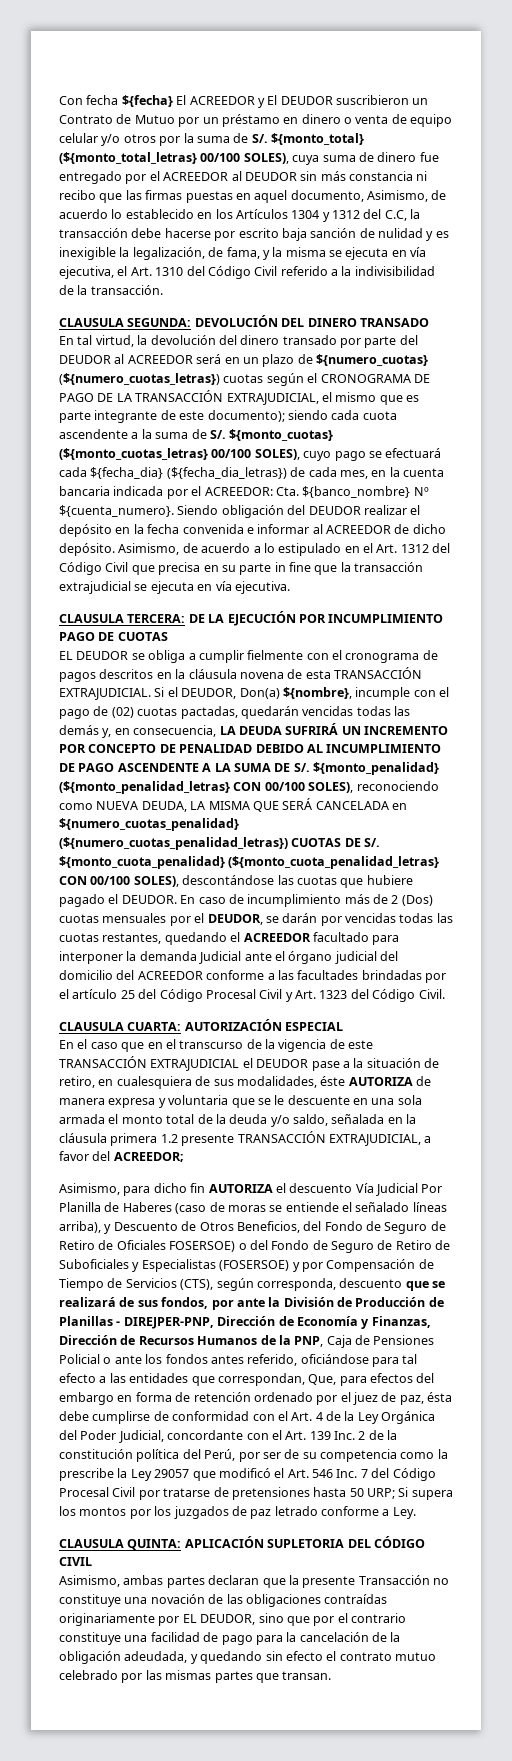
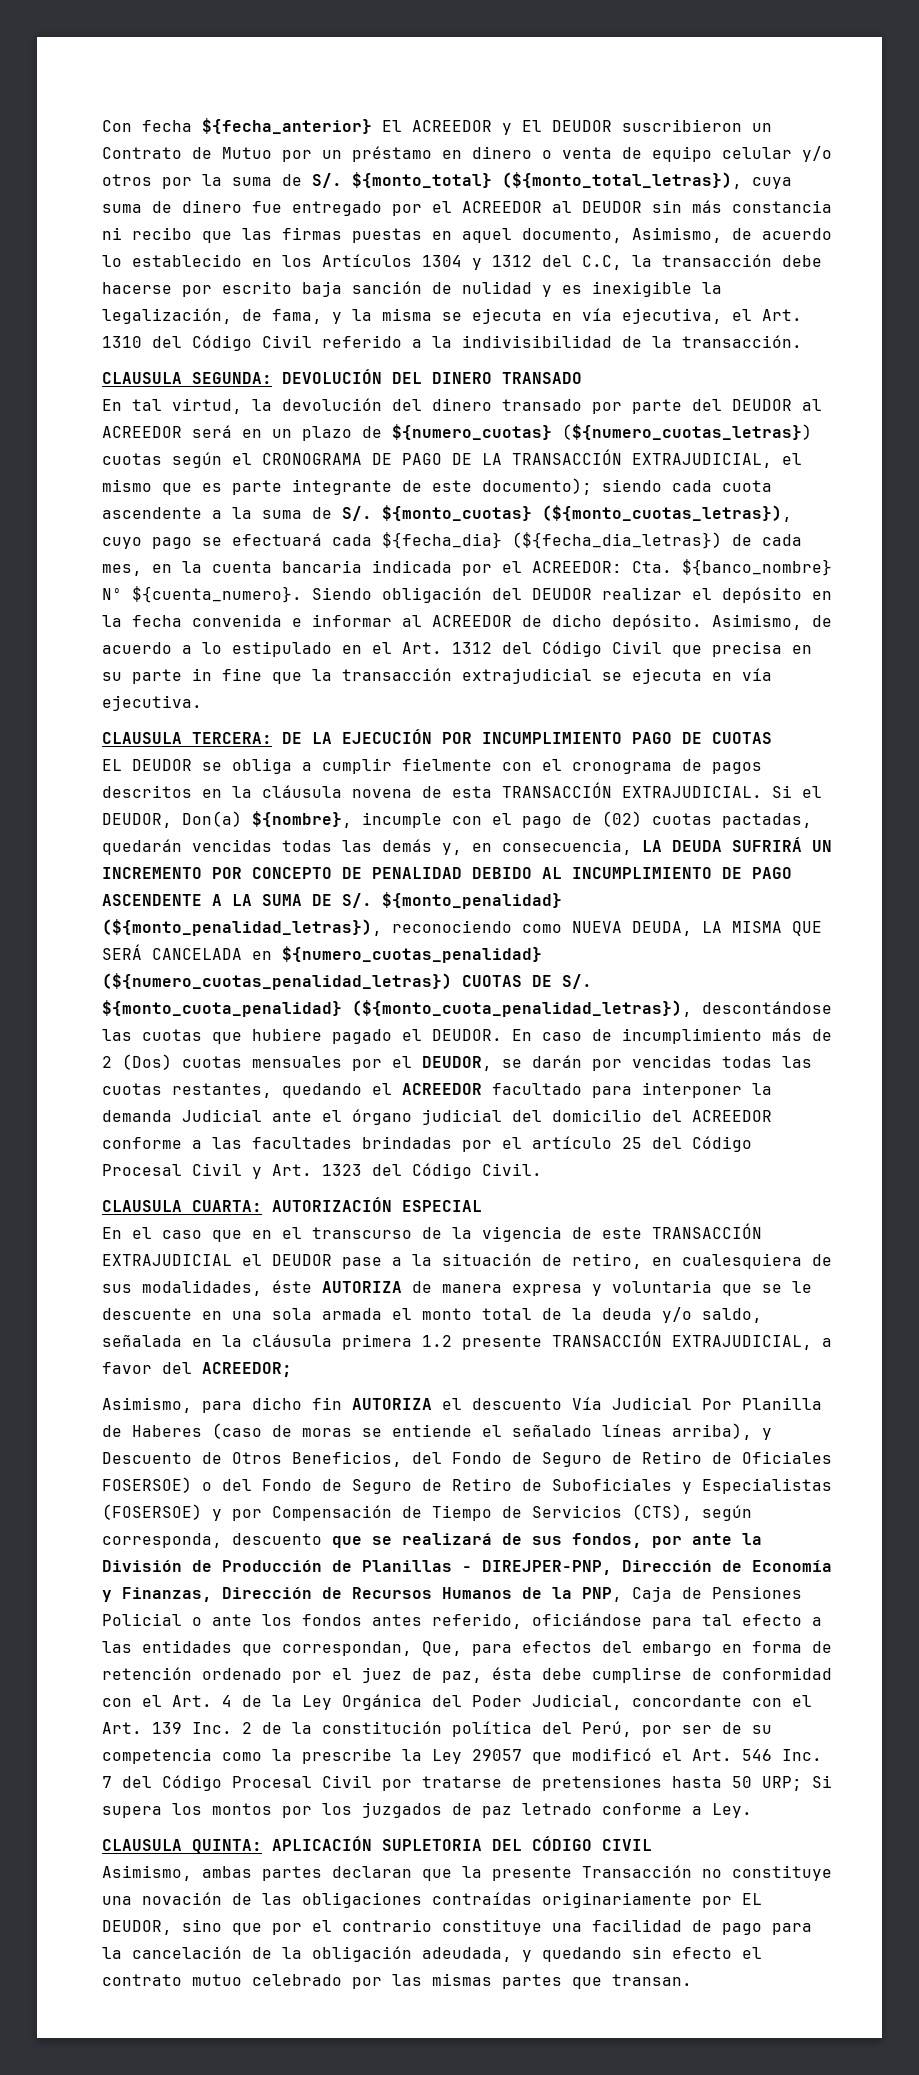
- Con fecha ${fecha} El ACREEDOR y El DEUDOR suscribieron un Contrato de Mutuo por un préstamo en dinero o venta de equipo celular y/o otros por la suma de S/. ${monto_total} (${monto_total_letras} 00/100 SOLES), cuya suma de dinero fue entregado por el ACREEDOR al DEUDOR sin más constancia ni recibo que las firmas puestas en aquel documento, Asimismo, de acuerdo lo establecido en los Artículos 1304 y 1312 del C.C, la transacción debe hacerse por escrito baja sanción de nulidad y es inexigible la legalización, de fama, y la misma se ejecuta en vía ejecutiva, el Art. 1310 del Código Civil referido a la indivisibilidad de la transacción.
+ Con fecha ${fecha_anterior} El ACREEDOR y El DEUDOR suscribieron un Contrato de Mutuo por un préstamo en dinero o venta de equipo celular y/o otros por la suma de S/. ${monto_total} (${monto_total_letras}), cuya suma de dinero fue entregado por el ACREEDOR al DEUDOR sin más constancia ni recibo que las firmas puestas en aquel documento, Asimismo, de acuerdo lo establecido en los Artículos 1304 y 1312 del C.C, la transacción debe hacerse por escrito baja sanción de nulidad y es inexigible la legalización, de fama, y la misma se ejecuta en vía ejecutiva, el Art. 1310 del Código Civil referido a la indivisibilidad de la transacción.
- siendo cada cuota ascendente a la suma de S/. ${monto_cuotas} (${monto_cuotas_letras} 00/100 SOLES), cuyo pago se efectuará cada ${fecha_dia} (${fecha_dia_letras}) de cada mes, en la cuenta bancaria indicada por el ACREEDOR:
+ siendo cada cuota ascendente a la suma de S/. ${monto_cuotas} (${monto_cuotas_letras}), cuyo pago se efectuará cada ${fecha_dia} (${fecha_dia_letras}) de cada mes, en la cuenta bancaria indicada por el ACREEDOR:
- Si el DEUDOR, Don(a) ${nombre}, incumple con el pago de (02) cuotas pactadas, quedarán vencidas todas las demás y, en consecuencia, LA DEUDA SUFRIRÁ UN INCREMENTO POR CONCEPTO DE PENALIDAD DEBIDO AL INCUMPLIMIENTO DE PAGO ASCENDENTE A LA SUMA DE S/. ${monto_penalidad} (${monto_penalidad_letras} CON 00/100 SOLES), reconociendo como NUEVA DEUDA, LA MISMA QUE SERÁ CANCELADA en ${numero_cuotas_penalidad} (${numero_cuotas_penalidad_letras}) CUOTAS DE S/. ${monto_cuota_penalidad} (${monto_cuota_penalidad_letras} CON 00/100 SOLES), descontándose las cuotas que hubiere pagado el DEUDOR.
+ Si el DEUDOR, Don(a) ${nombre}, incumple con el pago de (02) cuotas pactadas, quedarán vencidas todas las demás y, en consecuencia, LA DEUDA SUFRIRÁ UN INCREMENTO POR CONCEPTO DE PENALIDAD DEBIDO AL INCUMPLIMIENTO DE PAGO ASCENDENTE A LA SUMA DE S/. ${monto_penalidad} (${monto_penalidad_letras}), reconociendo como NUEVA DEUDA, LA MISMA QUE SERÁ CANCELADA en ${numero_cuotas_penalidad} (${numero_cuotas_penalidad_letras}) CUOTAS DE S/. ${monto_cuota_penalidad} (${monto_cuota_penalidad_letras}), descontándose las cuotas que hubiere pagado el DEUDOR.

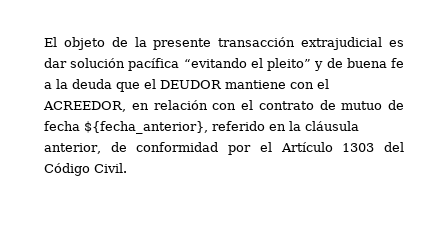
- Con fecha ${fecha_anterior} El ACREEDOR y El DEUDOR suscribieron un Contrato de Mutuo por un préstamo en dinero o venta de equipo celular y/o otros por la suma de S/. ${monto_total} (${monto_total_letras}), cuya suma de dinero fue entregado por el ACREEDOR al DEUDOR sin más constancia ni recibo que las firmas puestas en aquel documento, Asimismo, de acuerdo lo establecido en los Artículos 1304 y 1312 del C.C, la transacción debe hacerse por escrito baja sanción de nulidad y es inexigible la legalización, de fama, y la misma se ejecuta en vía ejecutiva, el Art. 1310 del Código Civil referido a la indivisibilidad de la transacción.
- CLAUSULA SEGUNDA: DEVOLUCIÓN DEL DINERO TRANSADO
- En tal virtud, la devolución del dinero transado por parte del DEUDOR al ACREEDOR será en un plazo de ${numero_cuotas} (${numero_cuotas_letras}) cuotas según el CRONOGRAMA DE PAGO DE LA TRANSACCIÓN EXTRAJUDICIAL, el mismo que es parte integrante de este documento); siendo cada cuota ascendente a la suma de S/. ${monto_cuotas} (${monto_cuotas_letras}), cuyo pago se efectuará cada ${fecha_dia} (${fecha_dia_letras}) de cada mes, en la cuenta bancaria indicada por el ACREEDOR: Cta. ${banco_nombre} Nº ${cuenta_numero}. Siendo obligación del DEUDOR realizar el depósito en la fecha convenida e informar al ACREEDOR de dicho depósito. Asimismo, de acuerdo a lo estipulado en el Art. 1312 del Código Civil que precisa en su parte in fine que la transacción extrajudicial se ejecuta en vía ejecutiva.
- CLAUSULA TERCERA: DE LA EJECUCIÓN POR INCUMPLIMIENTO PAGO DE CUOTAS
- EL DEUDOR se obliga a cumplir fielmente con el cronograma de pagos descritos en la cláusula novena de esta TRANSACCIÓN EXTRAJUDICIAL. Si el DEUDOR, Don(a) ${nombre}, incumple con el pago de (02) cuotas pactadas, quedarán vencidas todas las demás y, en consecuencia, LA DEUDA SUFRIRÁ UN INCREMENTO POR CONCEPTO DE PENALIDAD DEBIDO AL INCUMPLIMIENTO DE PAGO ASCENDENTE A LA SUMA DE S/. ${monto_penalidad} (${monto_penalidad_letras}), reconociendo como NUEVA DEUDA, LA MISMA QUE SERÁ CANCELADA en ${numero_cuotas_penalidad} (${numero_cuotas_penalidad_letras}) CUOTAS DE S/. ${monto_cuota_penalidad} (${monto_cuota_penalidad_letras}), descontándose las cuotas que hubiere pagado el DEUDOR. En caso de incumplimiento más de 2 (Dos) cuotas mensuales por el DEUDOR, se darán por vencidas todas las cuotas restantes, quedando el ACREEDOR facultado para interponer la demanda Judicial ante el órgano judicial del domicilio del ACREEDOR conforme a las facultades brindadas por el artículo 25 del Código Procesal Civil y Art. 1323 del Código Civil.
- CLAUSULA CUARTA: AUTORIZACIÓN ESPECIAL
- En el caso que en el transcurso de la vigencia de este TRANSACCIÓN EXTRAJUDICIAL el DEUDOR pase a la situación de retiro, en cualesquiera de sus modalidades, éste AUTORIZA de manera expresa y voluntaria que se le descuente en una sola armada el monto total de la deuda y/o saldo, señalada en la cláusula primera 1.2 presente TRANSACCIÓN EXTRAJUDICIAL, a favor del ACREEDOR;
- Asimismo, para dicho fin AUTORIZA el descuento Vía Judicial Por Planilla de Haberes (caso de moras se entiende el señalado líneas arriba), y Descuento de Otros Beneficios, del Fondo de Seguro de Retiro de Oficiales FOSERSOE) o del Fondo de Seguro de Retiro de Suboficiales y Especialistas (FOSERSOE) y por Compensación de Tiempo de Servicios (CTS), según corresponda, descuento que se realizará de sus fondos, por ante la División de Producción de Planillas - DIREJPER-PNP, Dirección de Economía y Finanzas, Dirección de Recursos Humanos de la PNP, Caja de Pensiones Policial o ante los fondos antes referido, oficiándose para tal efecto a las entidades que correspondan, Que, para efectos del embargo en forma de retención ordenado por el juez de paz, ésta debe cumplirse de conformidad con el Art. 4 de la Ley Orgánica del Poder Judicial, concordante con el Art. 139 Inc. 2 de la constitución política del Perú, por ser de su competencia como la prescribe la Ley 29057 que modificó el Art. 546 Inc. 7 del Código Procesal Civil por tratarse de pretensiones hasta 50 URP; Si supera los montos por los juzgados de paz letrado conforme a Ley.
- CLAUSULA QUINTA: APLICACIÓN SUPLETORIA DEL CÓDIGO CIVIL
- Asimismo, ambas partes declaran que la presente Transacción no constituye una novación de las obligaciones contraídas originariamente por EL DEUDOR, sino que por el contrario constituye una facilidad de pago para la cancelación de la obligación adeudada, y quedando sin efecto el contrato mutuo celebrado por las mismas partes que transan.
+ El objeto de la presente transacción extrajudicial es dar solución pacífica “evitando el pleito” y de buena fe a la deuda que el DEUDOR mantiene con el ACREEDOR, en relación con el contrato de mutuo de fecha ${fecha_anterior}, referido en la cláusula anterior, de conformidad por el Artículo 1303 del Código Civil.

